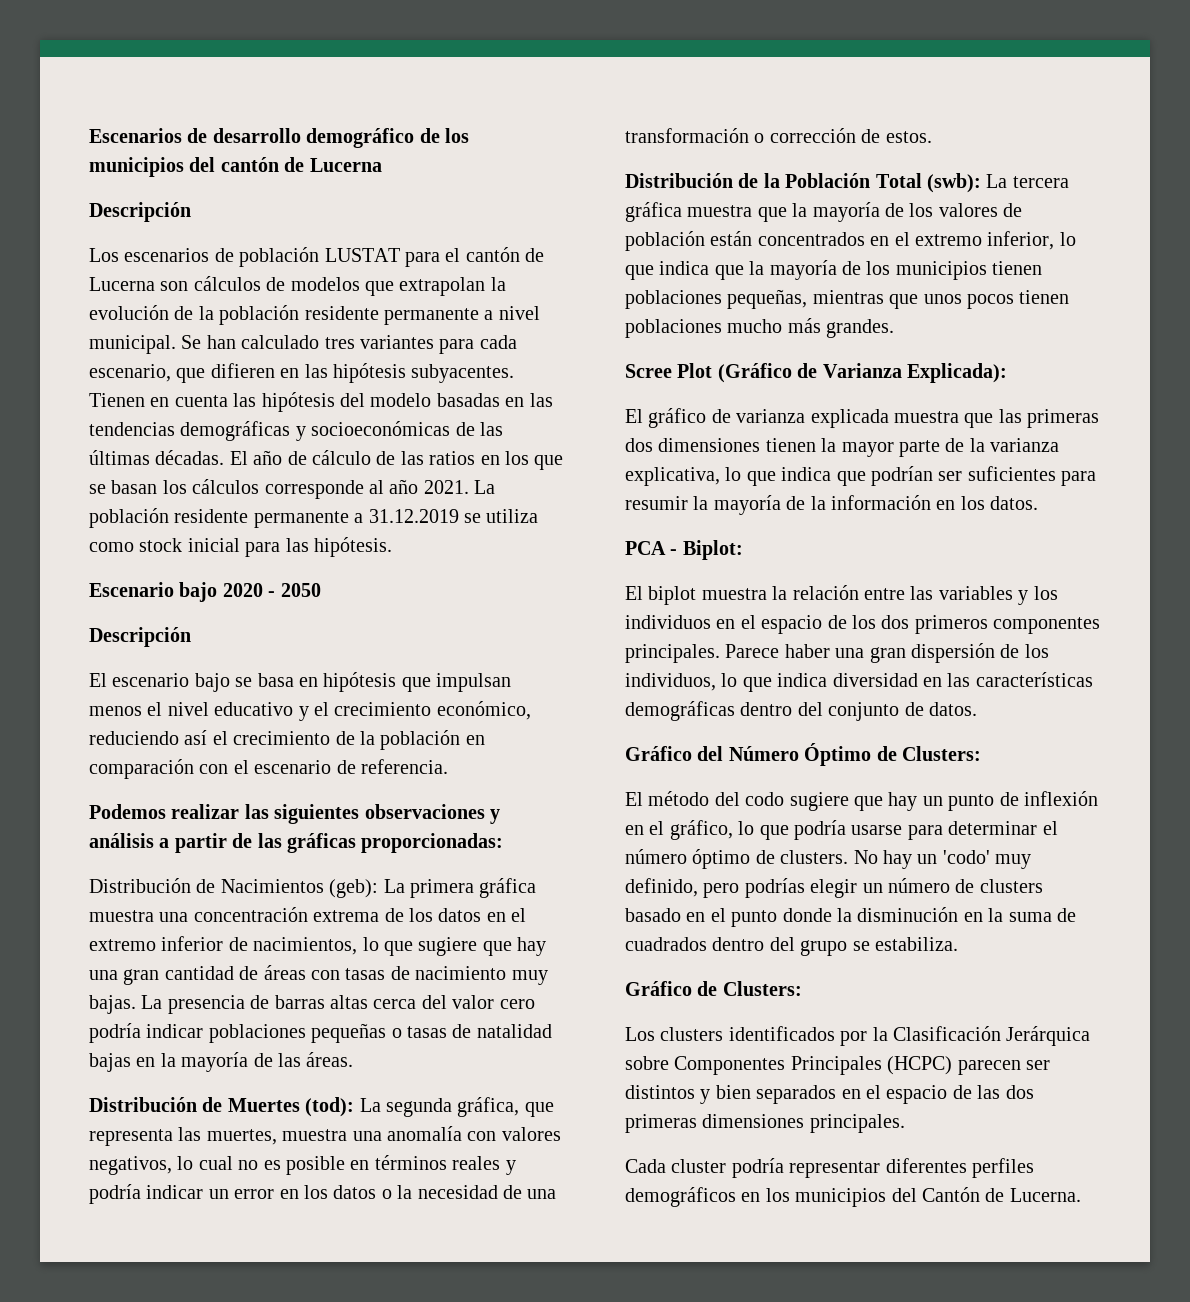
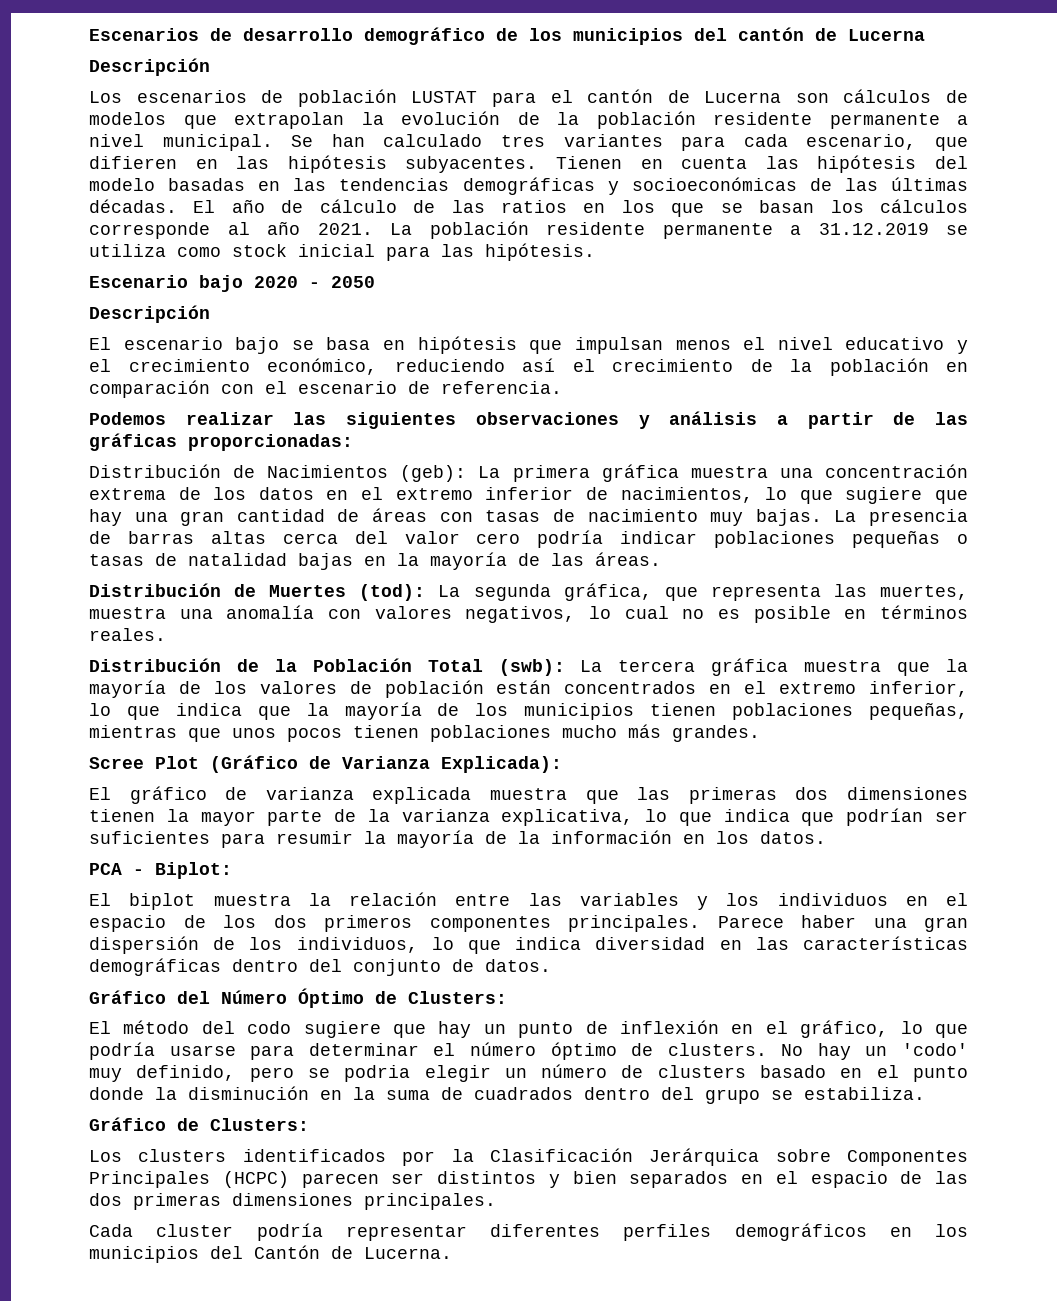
- Distribución de Muertes (tod): La segunda gráfica, que representa las muertes, muestra una anomalía con valores negativos, lo cual no es posible en términos reales y podría indicar un error en los datos o la necesidad de una transformación o corrección de estos.
+ Distribución de Muertes (tod): La segunda gráfica, que representa las muertes, muestra una anomalía con valores negativos, lo cual no es posible en términos reales.
- No hay un 'codo' muy definido, pero podrías elegir un número de clusters basado en el punto donde la disminución en la suma de cuadrados dentro del grupo se estabiliza.
+ No hay un 'codo' muy definido, pero se podria elegir un número de clusters basado en el punto donde la disminución en la suma de cuadrados dentro del grupo se estabiliza.

